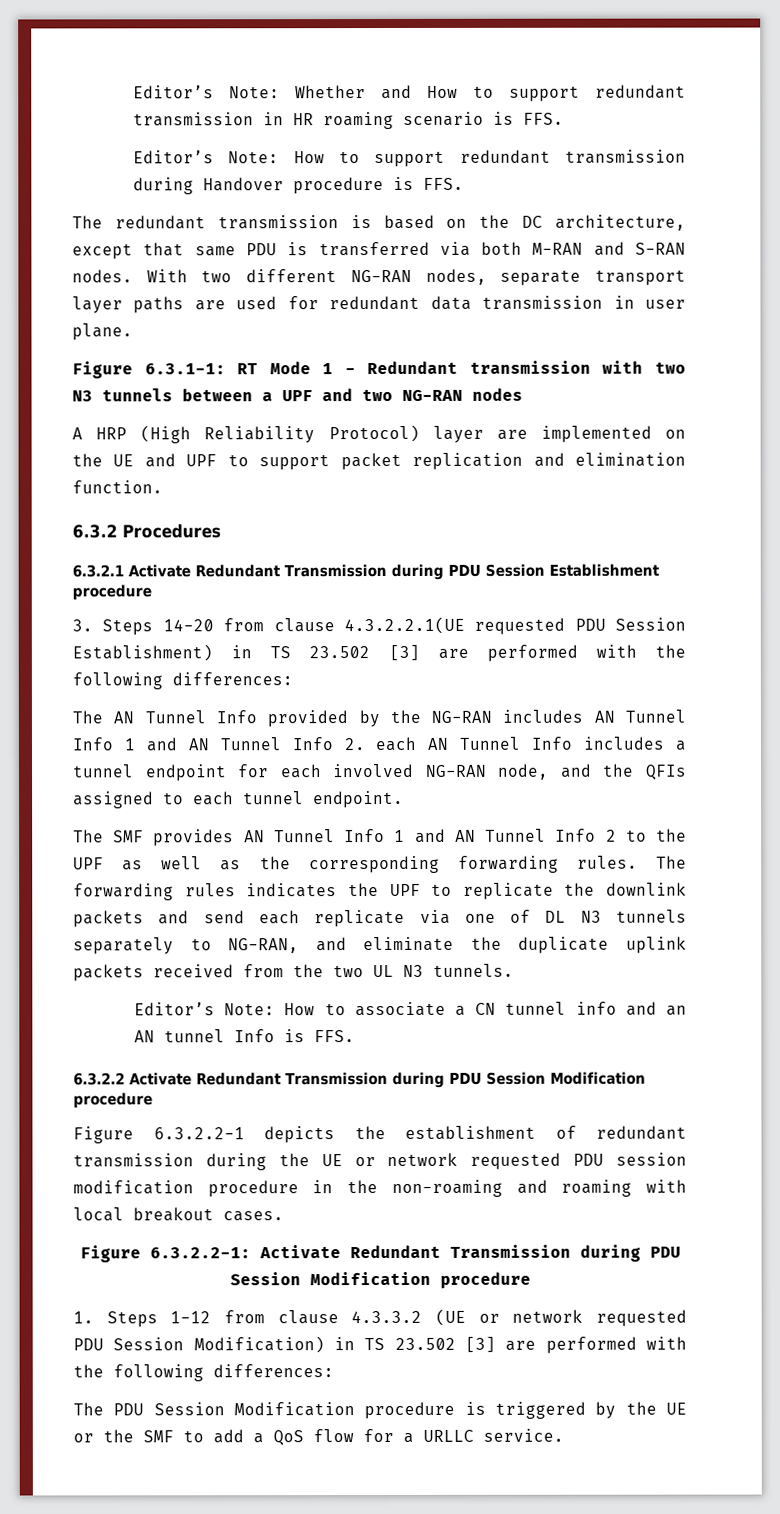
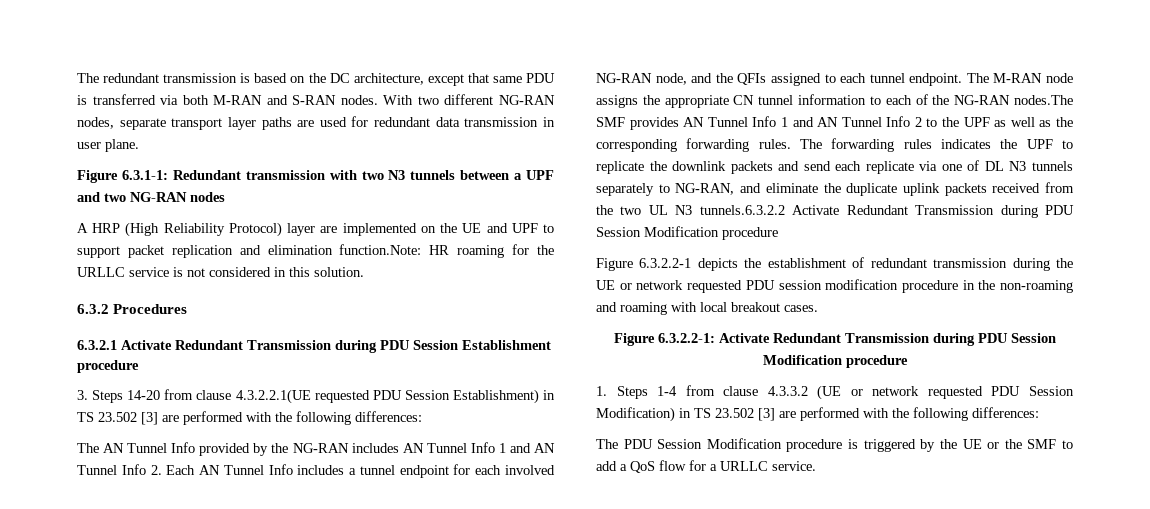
- Editor’s Note: Whether and How to support redundant transmission in HR roaming scenario is FFS.
- Editor’s Note: How to support redundant transmission during Handover procedure is FFS.
- Figure 6.3.1-1: RT Mode 1 - Redundant transmission with two N3 tunnels between a UPF and two NG-RAN nodes
+ Figure 6.3.1-1: Redundant transmission with two N3 tunnels between a UPF and two NG-RAN nodes
- A HRP (High Reliability Protocol) layer are implemented on the UE and UPF to support packet replication and elimination function.
+ A HRP (High Reliability Protocol) layer are implemented on the UE and UPF to support packet replication and elimination function.Note: HR roaming for the URLLC service is not considered in this solution.
- The AN Tunnel Info provided by the NG-RAN includes AN Tunnel Info 1 and AN Tunnel Info 2. each AN Tunnel Info includes a tunnel endpoint for each involved NG-RAN node, and the QFIs assigned to each tunnel endpoint.
- The SMF provides AN Tunnel Info 1 and AN Tunnel Info 2 to the UPF as well as the corresponding forwarding rules.
+ The AN Tunnel Info provided by the NG-RAN includes AN Tunnel Info 1 and AN Tunnel Info 2. Each AN Tunnel Info includes a tunnel endpoint for each involved NG-RAN node, and the QFIs assigned to each tunnel endpoint. The M-RAN node assigns the appropriate CN tunnel information to each of the NG-RAN nodes.The SMF provides AN Tunnel Info 1 and AN Tunnel Info 2 to the UPF as well as the corresponding forwarding rules.
- The forwarding rules indicates the UPF to replicate the downlink packets and send each replicate via one of DL N3 tunnels separately to NG-RAN, and eliminate the duplicate uplink packets received from the two UL N3 tunnels.
- Editor’s Note: How to associate a CN tunnel info and an AN tunnel Info is FFS.
- 6.3.2.2 Activate Redundant Transmission during PDU Session Modification procedure
+ The forwarding rules indicates the UPF to replicate the downlink packets and send each replicate via one of DL N3 tunnels separately to NG-RAN, and eliminate the duplicate uplink packets received from the two UL N3 tunnels.6.3.2.2 Activate Redundant Transmission during PDU Session Modification procedure
- 1. Steps 1-12 from clause 4.3.3.2 (UE or network requested PDU Session Modification) in TS 23.502 [3] are performed with the following differences:
+ 1. Steps 1-4 from clause 4.3.3.2 (UE or network requested PDU Session Modification) in TS 23.502 [3] are performed with the following differences:

